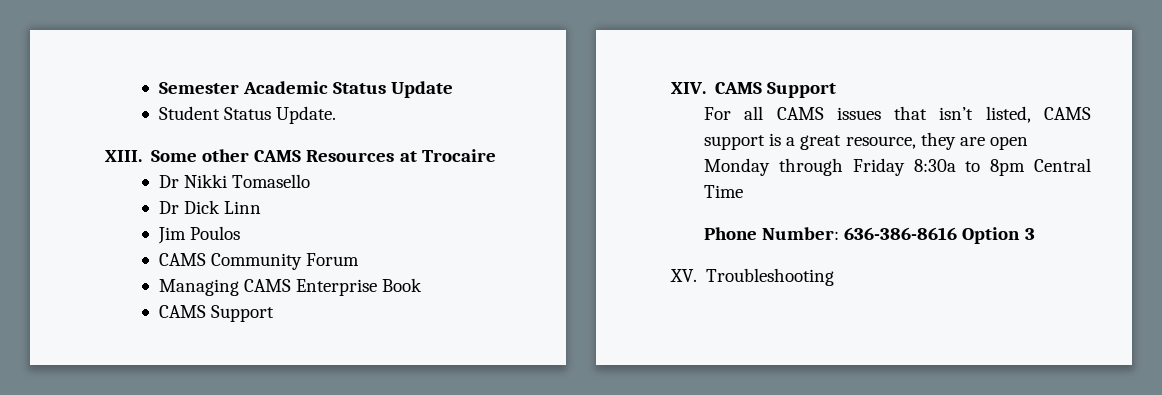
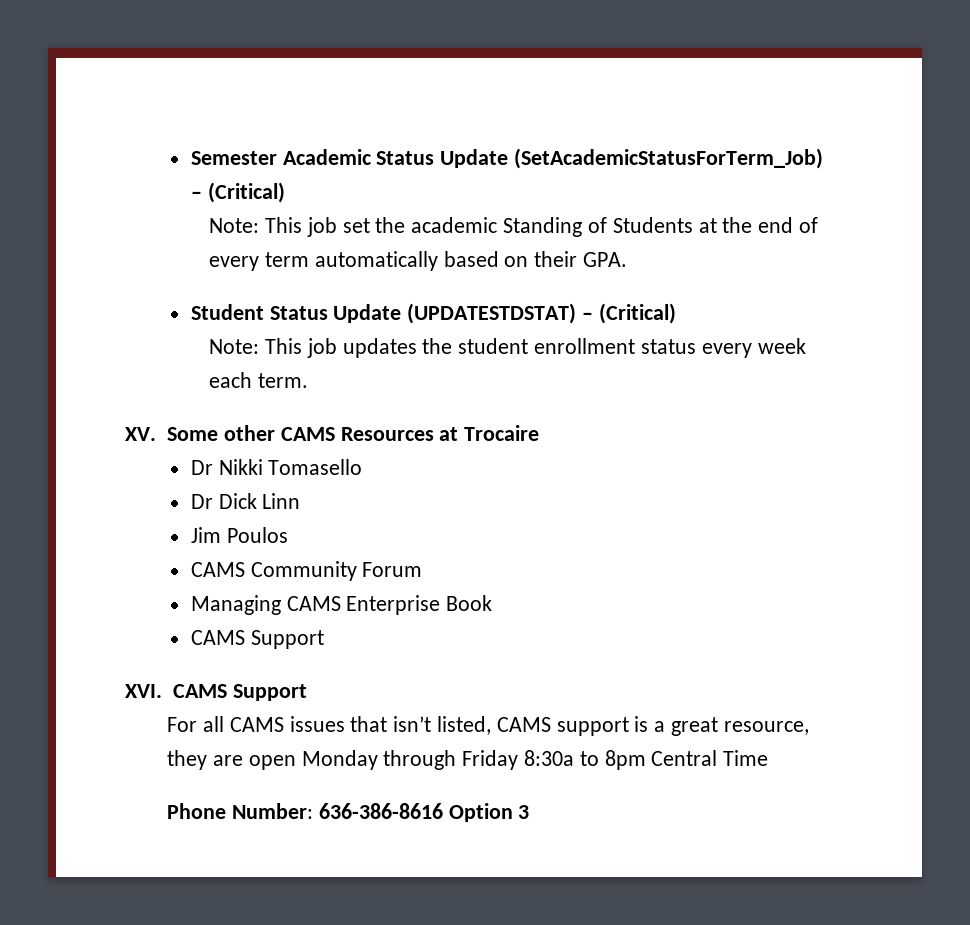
- Semester Academic Status Update
- Student Status Update.
- XIII. Some other CAMS Resources at Trocaire
+ Semester Academic Status Update (SetAcademicStatusForTerm_Job) – (Critical)
+ Note: This job set the academic Standing of Students at the end of every term automatically based on their GPA.
+ Student Status Update (UPDATESTDSTAT) – (Critical)
+ Note: This job updates the student enrollment status every week each term.
+ XV. Some other CAMS Resources at Trocaire
- XIV. CAMS Support
+ XVI. CAMS Support
- XV. Troubleshooting

